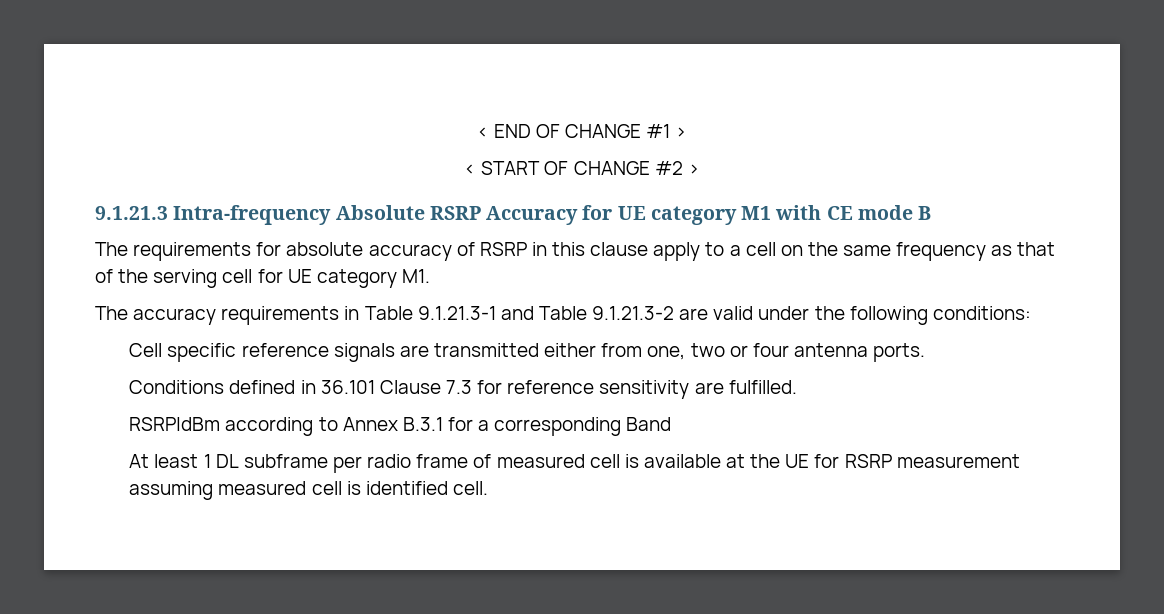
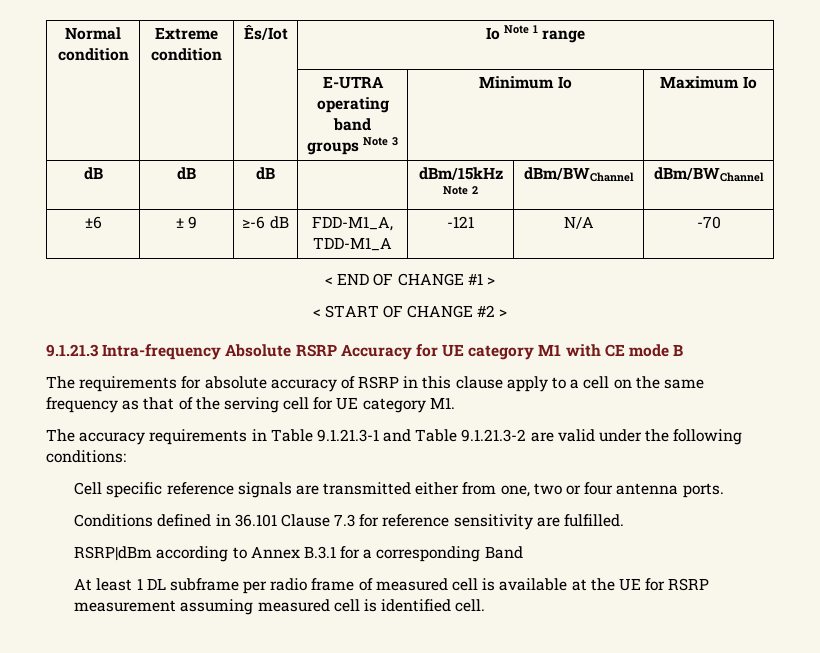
+ Normal condition | Extreme condition | Ês/Iot | Io Note 1 range
+ | | | E-UTRA operating band groups Note 3 | Minimum Io | Maximum Io
+ dB | dB | dB | | dBm/15kHz Note 2 | dBm/BWChannel | dBm/BWChannel
+ ±6 | ± 9 | ≥-6 dB | FDD-M1_A, TDD-M1_A | -121 | N/A | -70

